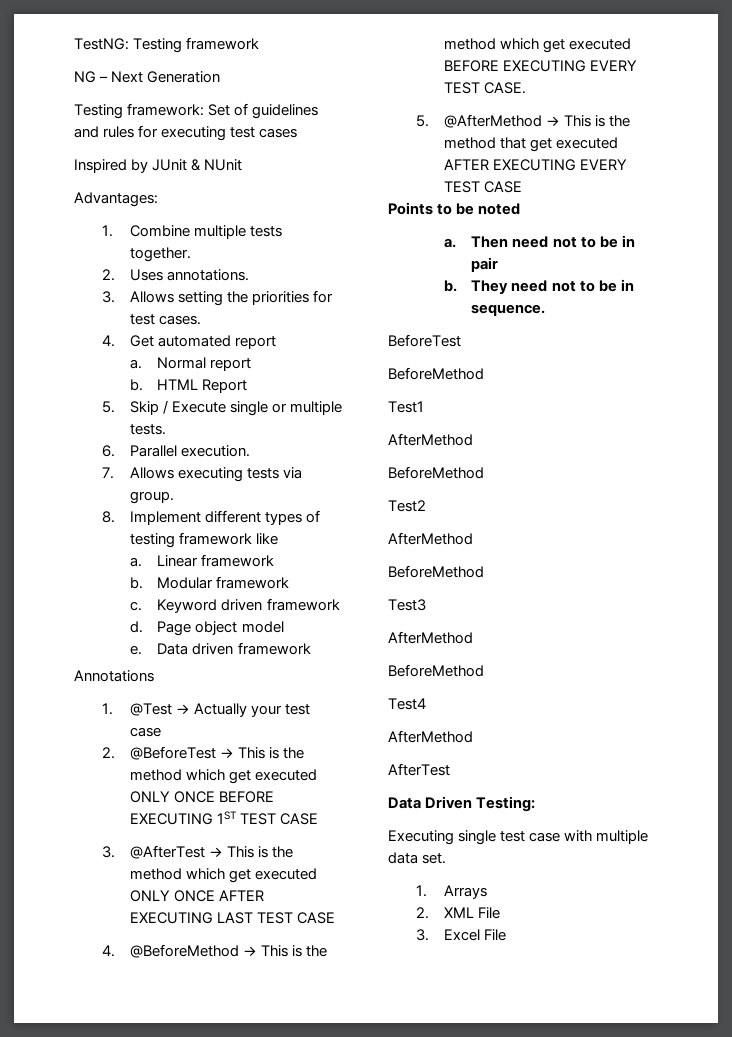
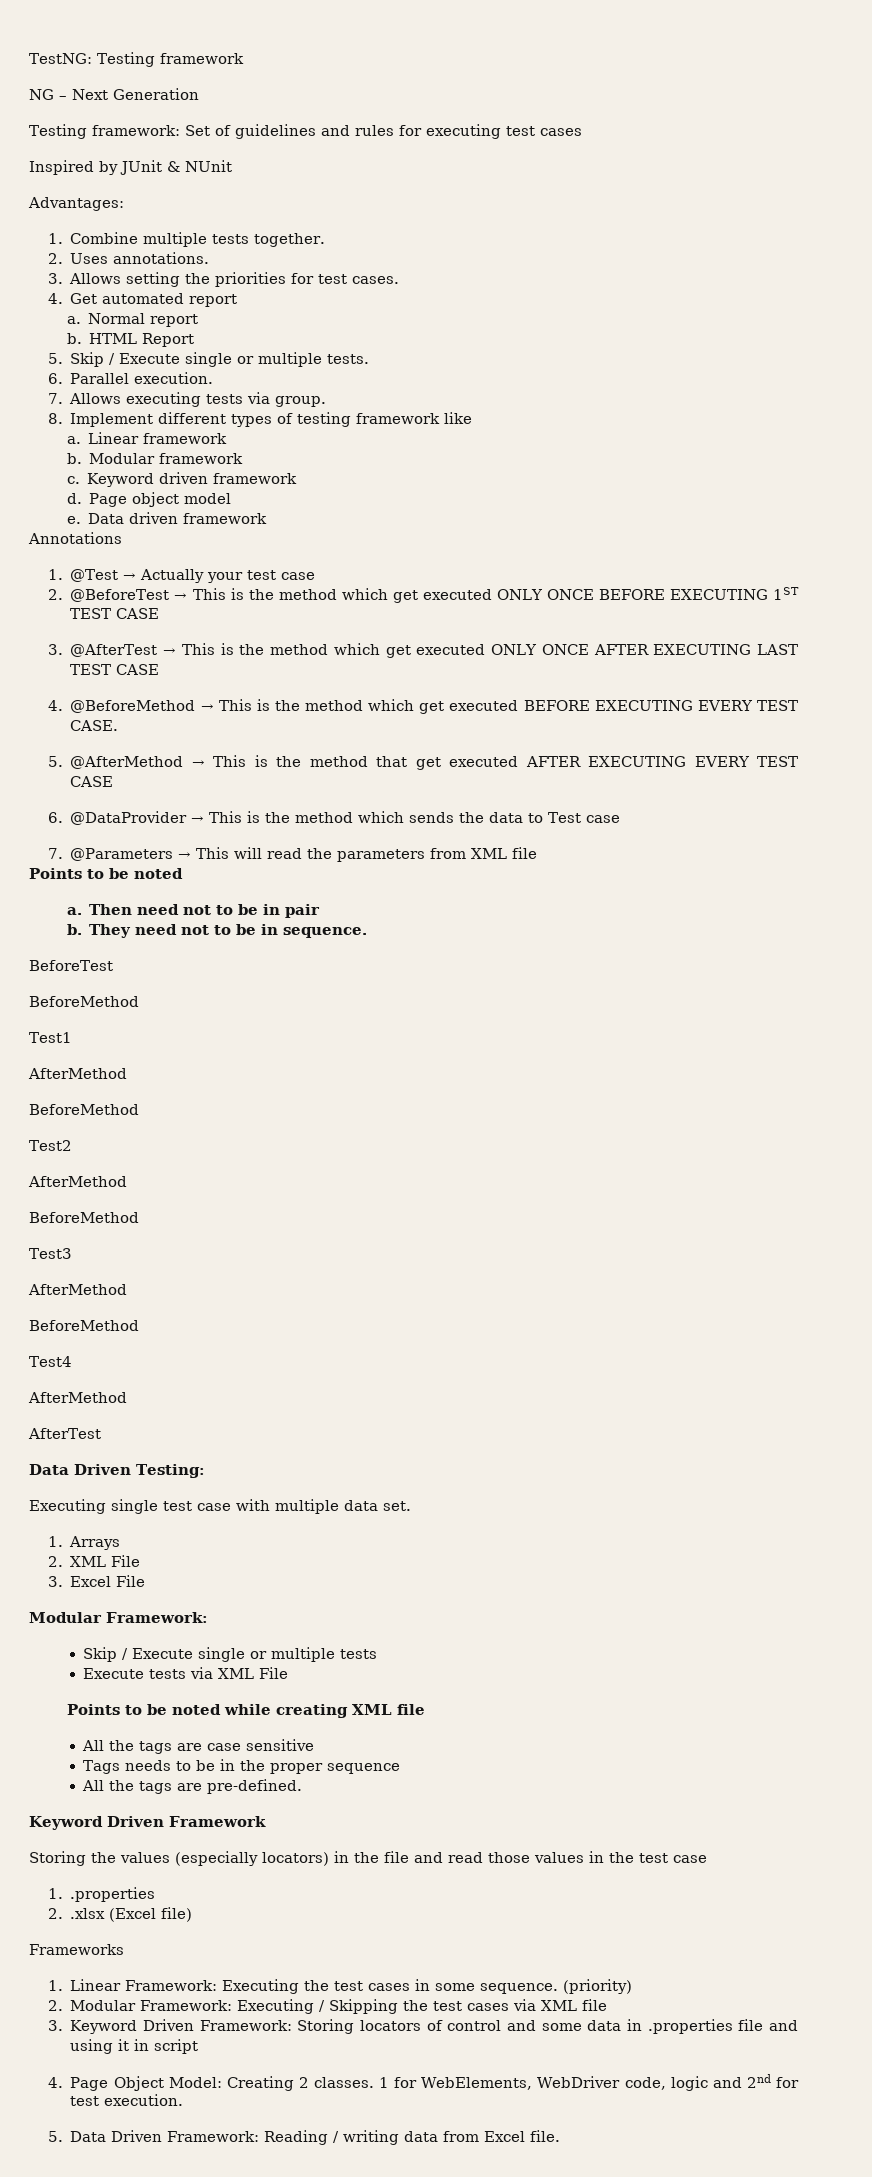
+ 6. @DataProvider → This is the method which sends the data to Test case
+ 7. @Parameters → This will read the parameters from XML file
  3. Excel File
+ Modular Framework:
+ Skip / Execute single or multiple tests
+ Execute tests via XML File
+ Points to be noted while creating XML file
+ All the tags are case sensitive
+ Tags needs to be in the proper sequence
+ All the tags are pre-defined.
+ Keyword Driven Framework
+ Storing the values (especially locators) in the file and read those values in the test case
+ 1. .properties
+ 2. .xlsx (Excel file)
+ Frameworks
+ 1. Linear Framework: Executing the test cases in some sequence. (priority)
+ 2. Modular Framework: Executing / Skipping the test cases via XML file
+ 3. Keyword Driven Framework: Storing locators of control and some data in .properties file and using it in script
+ 4. Page Object Model: Creating 2 classes. 1 for WebElements, WebDriver code, logic and 2nd for test execution.
+ 5. Data Driven Framework: Reading / writing data from Excel file.

